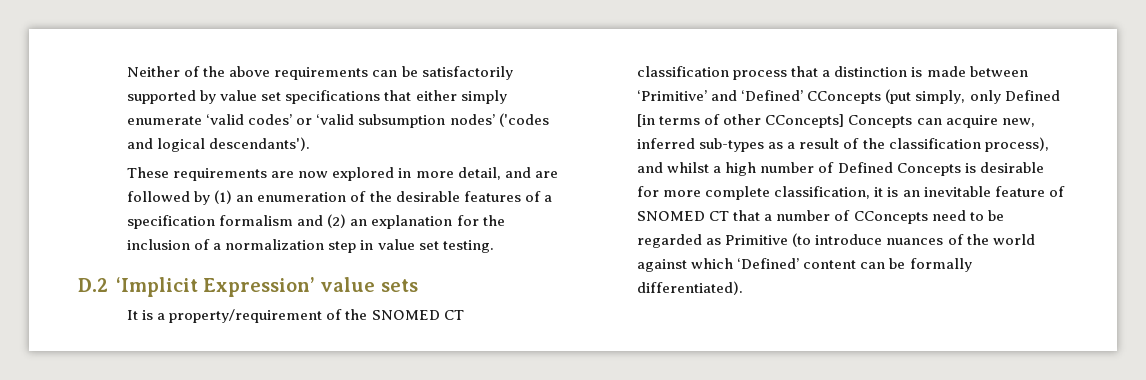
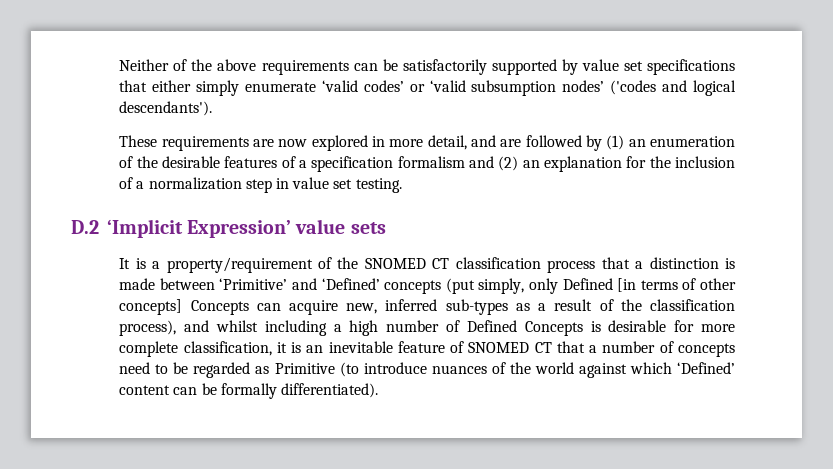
- It is a property/requirement of the SNOMED CT classification process that a distinction is made between ‘Primitive’ and ‘Defined’ CConcepts (put simply, only Defined [in terms of other CConcepts] Concepts can acquire new, inferred sub-types as a result of the classification process), and whilst a high number of Defined Concepts is desirable for more complete classification, it is an inevitable feature of SNOMED CT that a number of CConcepts need to be regarded as Primitive (to introduce nuances of the world against which ‘Defined’ content can be formally differentiated).
+ It is a property/requirement of the SNOMED CT classification process that a distinction is made between ‘Primitive’ and ‘Defined’ concepts (put simply, only Defined [in terms of other concepts] Concepts can acquire new, inferred sub-types as a result of the classification process), and whilst including a high number of Defined Concepts is desirable for more complete classification, it is an inevitable feature of SNOMED CT that a number of concepts need to be regarded as Primitive (to introduce nuances of the world against which ‘Defined’ content can be formally differentiated).

